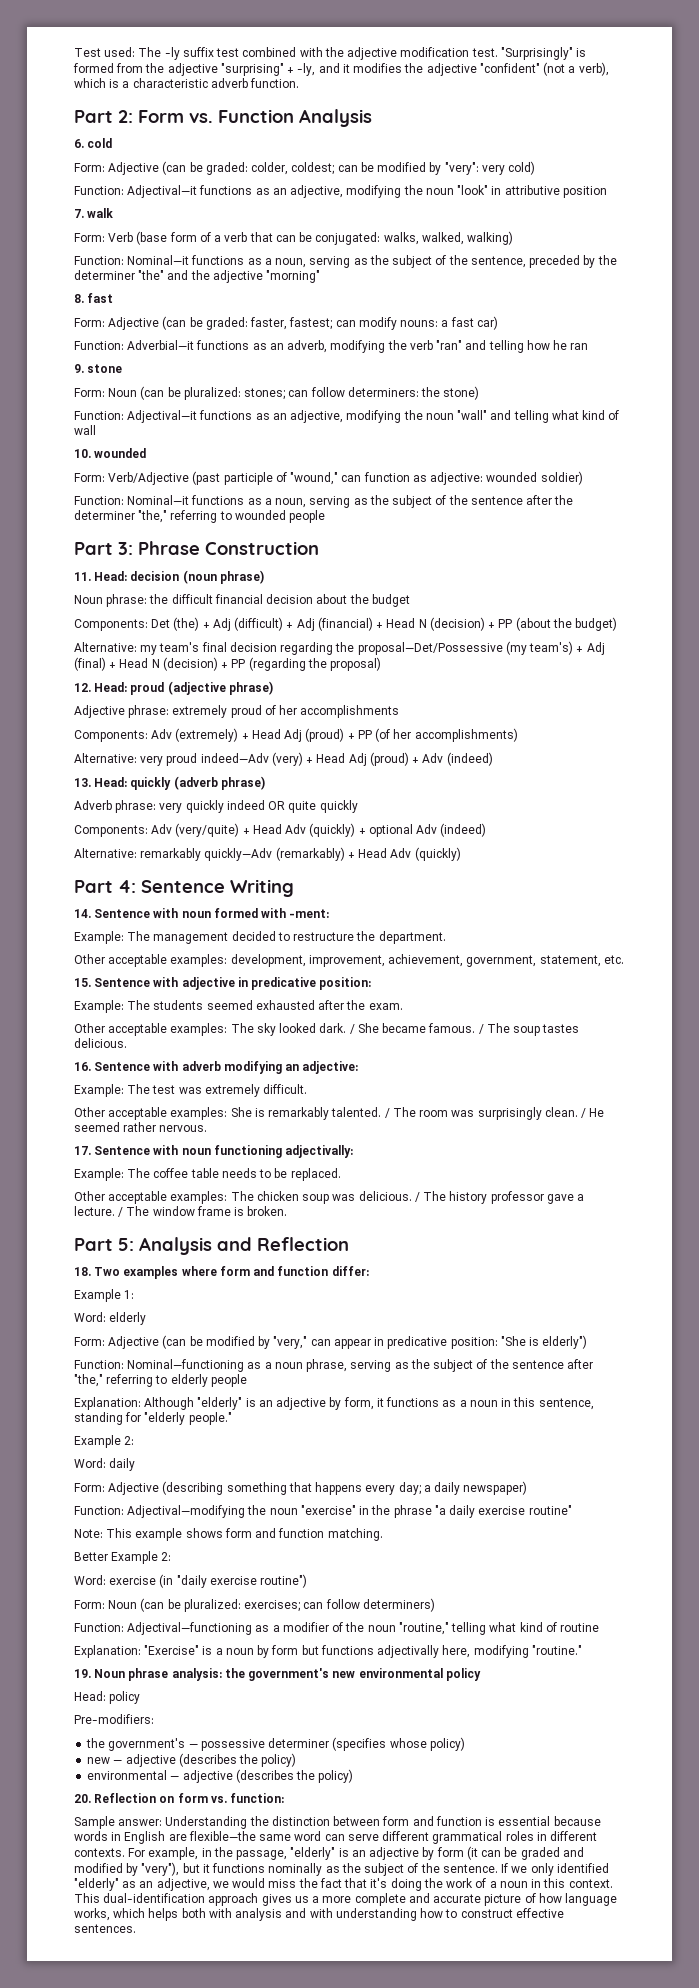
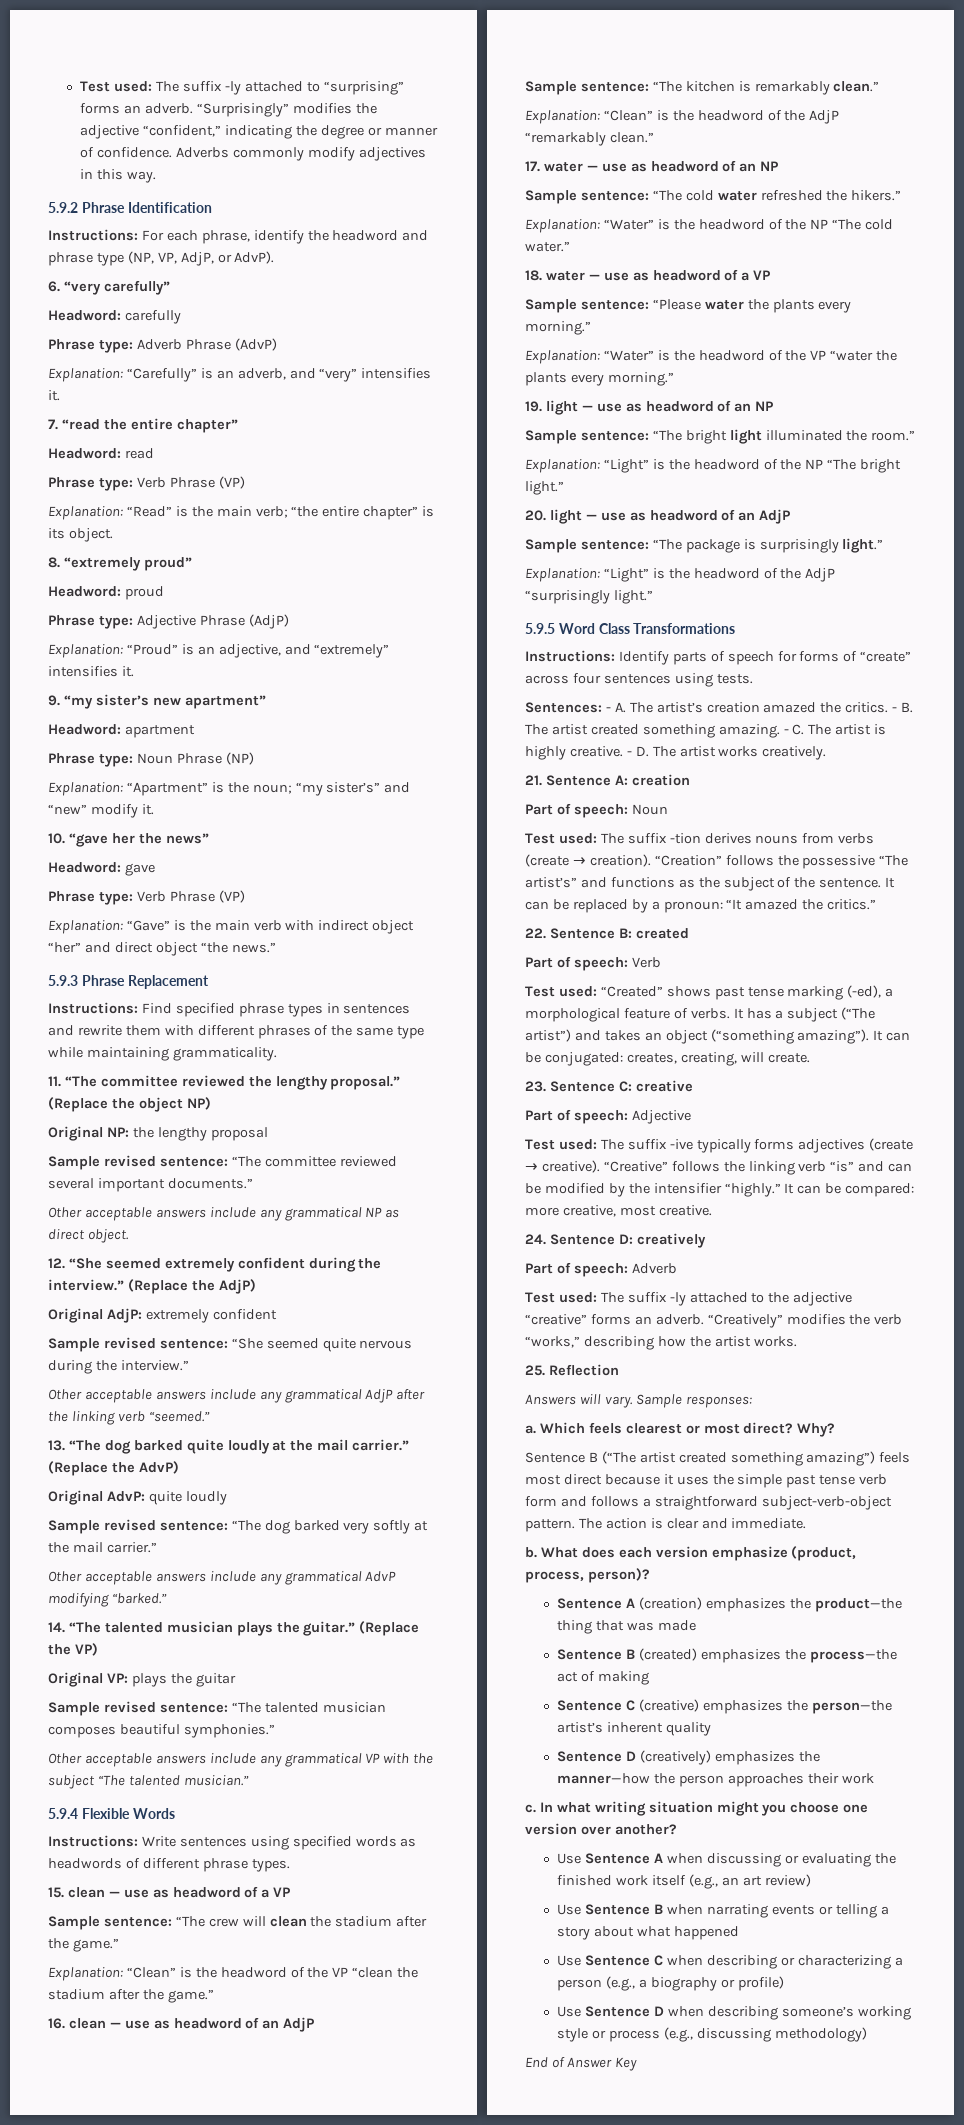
- Test used: The -ly suffix test combined with the adjective modification test. "Surprisingly" is formed from the adjective "surprising" + -ly, and it modifies the adjective "confident" (not a verb), which is a characteristic adverb function.
- Part 2: Form vs. Function Analysis
- 6. cold
- Form: Adjective (can be graded: colder, coldest; can be modified by "very": very cold)
- Function: Adjectival—it functions as an adjective, modifying the noun "look" in attributive position
- 7. walk
- Form: Verb (base form of a verb that can be conjugated: walks, walked, walking)
- Function: Nominal—it functions as a noun, serving as the subject of the sentence, preceded by the determiner "the" and the adjective "morning"
- 8. fast
- Form: Adjective (can be graded: faster, fastest; can modify nouns: a fast car)
- Function: Adverbial—it functions as an adverb, modifying the verb "ran" and telling how he ran
- 9. stone
- Form: Noun (can be pluralized: stones; can follow determiners: the stone)
- Function: Adjectival—it functions as an adjective, modifying the noun "wall" and telling what kind of wall
- 10. wounded
- Form: Verb/Adjective (past participle of "wound," can function as adjective: wounded soldier)
- Function: Nominal—it functions as a noun, serving as the subject of the sentence after the determiner "the," referring to wounded people
- Part 3: Phrase Construction
- 11. Head: decision (noun phrase)
- Noun phrase: the difficult financial decision about the budget
- Components: Det (the) + Adj (difficult) + Adj (financial) + Head N (decision) + PP (about the budget)
- Alternative: my team's final decision regarding the proposal—Det/Possessive (my team's) + Adj (final) + Head N (decision) + PP (regarding the proposal)
- 12. Head: proud (adjective phrase)
- Adjective phrase: extremely proud of her accomplishments
- Components: Adv (extremely) + Head Adj (proud) + PP (of her accomplishments)
- Alternative: very proud indeed—Adv (very) + Head Adj (proud) + Adv (indeed)
- 13. Head: quickly (adverb phrase)
- Adverb phrase: very quickly indeed OR quite quickly
- Components: Adv (very/quite) + Head Adv (quickly) + optional Adv (indeed)
- Alternative: remarkably quickly—Adv (remarkably) + Head Adv (quickly)
- Part 4: Sentence Writing
- 14. Sentence with noun formed with -ment:
- Example: The management decided to restructure the department.
- Other acceptable examples: development, improvement, achievement, government, statement, etc.
- 15. Sentence with adjective in predicative position:
- Example: The students seemed exhausted after the exam.
- Other acceptable examples: The sky looked dark. / She became famous. / The soup tastes delicious.
- 16. Sentence with adverb modifying an adjective:
- Example: The test was extremely difficult.
- Other acceptable examples: She is remarkably talented. / The room was surprisingly clean. / He seemed rather nervous.
- 17. Sentence with noun functioning adjectivally:
- Example: The coffee table needs to be replaced.
- Other acceptable examples: The chicken soup was delicious. / The history professor gave a lecture. / The window frame is broken.
- Part 5: Analysis and Reflection
- 18. Two examples where form and function differ:
- Example 1:
- Word: elderly
- Form: Adjective (can be modified by "very," can appear in predicative position: "She is elderly")
- Function: Nominal—functioning as a noun phrase, serving as the subject of the sentence after "the," referring to elderly people
- Explanation: Although "elderly" is an adjective by form, it functions as a noun in this sentence, standing for "elderly people."
- Example 2:
- Word: daily
- Form: Adjective (describing something that happens every day; a daily newspaper)
- Function: Adjectival—modifying the noun "exercise" in the phrase "a daily exercise routine"
- Note: This example shows form and function matching.
- Better Example 2:
- Word: exercise (in "daily exercise routine")
- Form: Noun (can be pluralized: exercises; can follow determiners)
- Function: Adjectival—functioning as a modifier of the noun "routine," telling what kind of routine
- Explanation: "Exercise" is a noun by form but functions adjectivally here, modifying "routine."
- 19. Noun phrase analysis: the government's new environmental policy
- Head: policy
- Pre-modifiers:
- the government's — possessive determiner (specifies whose policy)
- new — adjective (describes the policy)
- environmental — adjective (describes the policy)
- 20. Reflection on form vs. function:
- Sample answer: Understanding the distinction between form and function is essential because words in English are flexible—the same word can serve different grammatical roles in different contexts. For example, in the passage, "elderly" is an adjective by form (it can be graded and modified by "very"), but it functions nominally as the subject of the sentence.
+ Test used: The suffix -ly attached to “surprising” forms an adverb. “Surprisingly” modifies the adjective “confident,” indicating the degree or manner of confidence. Adverbs commonly modify adjectives in this way.
+ 5.9.2 Phrase Identification
+ Instructions: For each phrase, identify the headword and phrase type (NP, VP, AdjP, or AdvP).
+ 6. “very carefully”
+ Headword: carefully
+ Phrase type: Adverb Phrase (AdvP)
+ Explanation: “Carefully” is an adverb, and “very” intensifies it.
+ 7. “read the entire chapter”
+ Headword: read
+ Phrase type: Verb Phrase (VP)
+ Explanation: “Read” is the main verb; “the entire chapter” is its object.
+ 8. “extremely proud”
+ Headword: proud
+ Phrase type: Adjective Phrase (AdjP)
+ Explanation: “Proud” is an adjective, and “extremely” intensifies it.
+ 9. “my sister’s new apartment”
+ Headword: apartment
+ Phrase type: Noun Phrase (NP)
+ Explanation: “Apartment” is the noun; “my sister’s” and “new” modify it.
+ 10. “gave her the news”
+ Headword: gave
+ Phrase type: Verb Phrase (VP)
+ Explanation: “Gave” is the main verb with indirect object “her” and direct object “the news.”
+ 5.9.3 Phrase Replacement
+ Instructions: Find specified phrase types in sentences and rewrite them with different phrases of the same type while maintaining grammaticality.
+ 11. “The committee reviewed the lengthy proposal.” (Replace the object NP)
+ Original NP: the lengthy proposal
+ Sample revised sentence: “The committee reviewed several important documents.”
+ Other acceptable answers include any grammatical NP as direct object.
+ 12. “She seemed extremely confident during the interview.” (Replace the AdjP)
+ Original AdjP: extremely confident
+ Sample revised sentence: “She seemed quite nervous during the interview.”
+ Other acceptable answers include any grammatical AdjP after the linking verb “seemed.”
+ 13. “The dog barked quite loudly at the mail carrier.” (Replace the AdvP)
+ Original AdvP: quite loudly
+ Sample revised sentence: “The dog barked very softly at the mail carrier.”
+ Other acceptable answers include any grammatical AdvP modifying “barked.”
+ 14. “The talented musician plays the guitar.” (Replace the VP)
+ Original VP: plays the guitar
+ Sample revised sentence: “The talented musician composes beautiful symphonies.”
+ Other acceptable answers include any grammatical VP with the subject “The talented musician.”
+ 5.9.4 Flexible Words
+ Instructions: Write sentences using specified words as headwords of different phrase types.
+ 15. clean — use as headword of a VP
+ Sample sentence: “The crew will clean the stadium after the game.”
+ Explanation: “Clean” is the headword of the VP “clean the stadium after the game.”
+ 16. clean — use as headword of an AdjP
+ Sample sentence: “The kitchen is remarkably clean.”
+ Explanation: “Clean” is the headword of the AdjP “remarkably clean.”
+ 17. water — use as headword of an NP
+ Sample sentence: “The cold water refreshed the hikers.”
+ Explanation: “Water” is the headword of the NP “The cold water.”
+ 18. water — use as headword of a VP
+ Sample sentence: “Please water the plants every morning.”
+ Explanation: “Water” is the headword of the VP “water the plants every morning.”
+ 19. light — use as headword of an NP
+ Sample sentence: “The bright light illuminated the room.”
+ Explanation: “Light” is the headword of the NP “The bright light.”
+ 20. light — use as headword of an AdjP
+ Sample sentence: “The package is surprisingly light.”
+ Explanation: “Light” is the headword of the AdjP “surprisingly light.”
+ 5.9.5 Word Class Transformations
+ Instructions: Identify parts of speech for forms of “create” across four sentences using tests.
+ Sentences: - A. The artist’s creation amazed the critics. - B. The artist created something amazing. - C. The artist is highly creative. - D. The artist works creatively.
+ 21. Sentence A: creation
+ Part of speech: Noun
+ Test used: The suffix -tion derives nouns from verbs (create → creation). “Creation” follows the possessive “The artist’s” and functions as the subject of the sentence.
- If we only identified "elderly" as an adjective, we would miss the fact that it's doing the work of a noun in this context. This dual-identification approach gives us a more complete and accurate picture of how language works, which helps both with analysis and with understanding how to construct effective sentences.
+ It can be replaced by a pronoun: “It amazed the critics.”
+ 22. Sentence B: created
+ Part of speech: Verb
+ Test used: “Created” shows past tense marking (-ed), a morphological feature of verbs. It has a subject (“The artist”) and takes an object (“something amazing”). It can be conjugated: creates, creating, will create.
+ 23. Sentence C: creative
+ Part of speech: Adjective
+ Test used: The suffix -ive typically forms adjectives (create → creative). “Creative” follows the linking verb “is” and can be modified by the intensifier “highly.” It can be compared: more creative, most creative.
+ 24. Sentence D: creatively
+ Part of speech: Adverb
+ Test used: The suffix -ly attached to the adjective “creative” forms an adverb. “Creatively” modifies the verb “works,” describing how the artist works.
+ 25. Reflection
+ Answers will vary. Sample responses:
+ a. Which feels clearest or most direct? Why?
+ Sentence B (“The artist created something amazing”) feels most direct because it uses the simple past tense verb form and follows a straightforward subject-verb-object pattern. The action is clear and immediate.
+ b. What does each version emphasize (product, process, person)?
+ Sentence A (creation) emphasizes the product—the thing that was made
+ Sentence B (created) emphasizes the process—the act of making
+ Sentence C (creative) emphasizes the person—the artist’s inherent quality
+ Sentence D (creatively) emphasizes the manner—how the person approaches their work
+ c. In what writing situation might you choose one version over another?
+ Use Sentence A when discussing or evaluating the finished work itself (e.g., an art review)
+ Use Sentence B when narrating events or telling a story about what happened
+ Use Sentence C when describing or characterizing a person (e.g., a biography or profile)
+ Use Sentence D when describing someone’s working style or process (e.g., discussing methodology)
+ End of Answer Key

